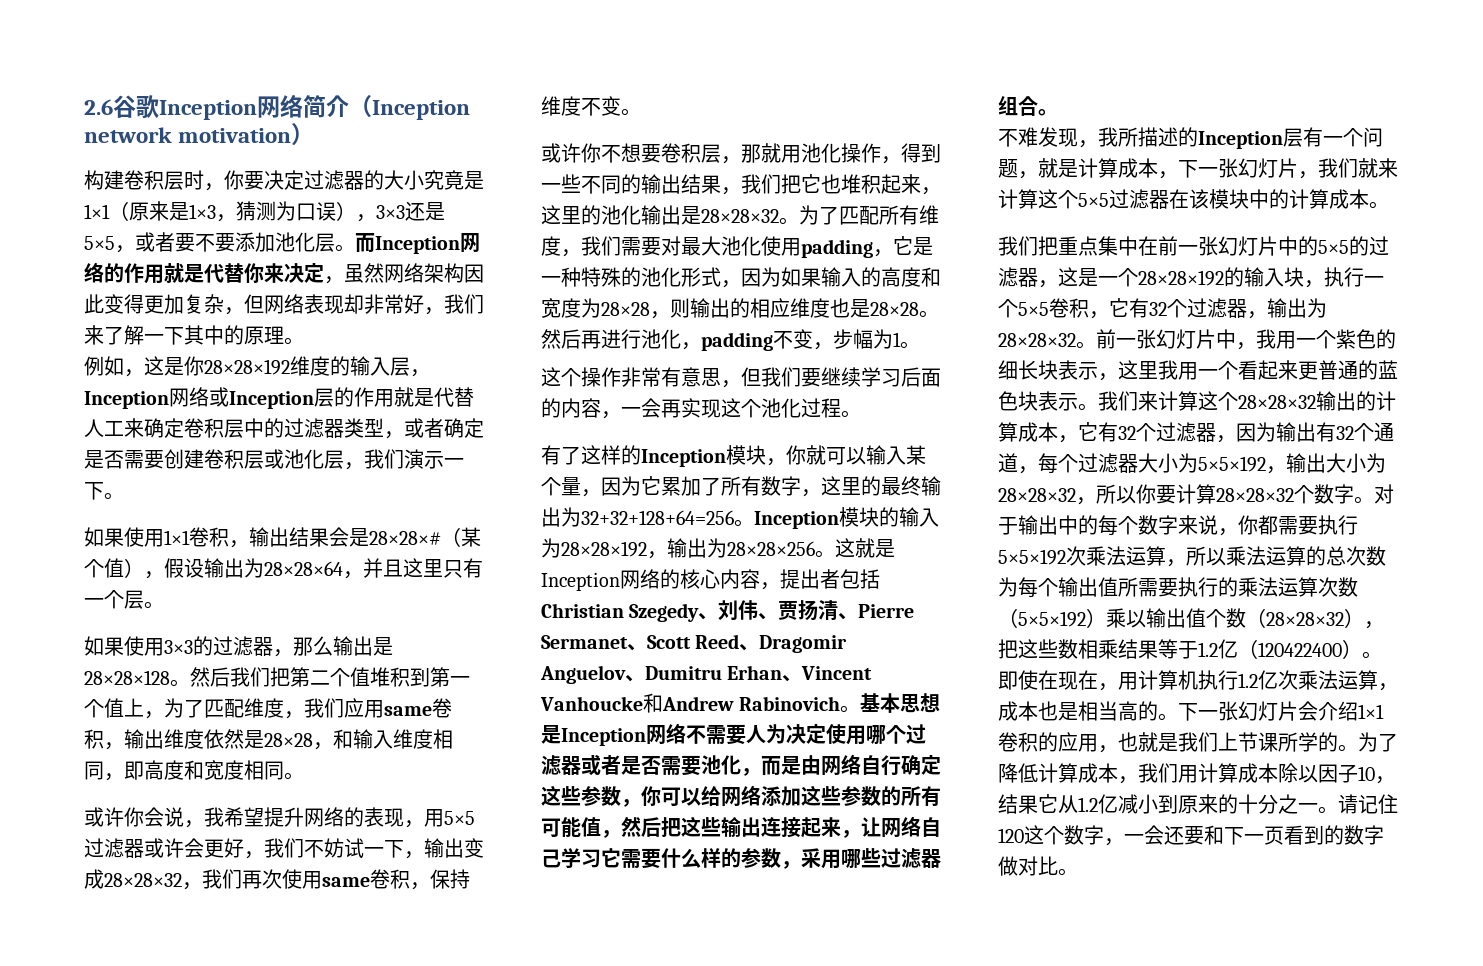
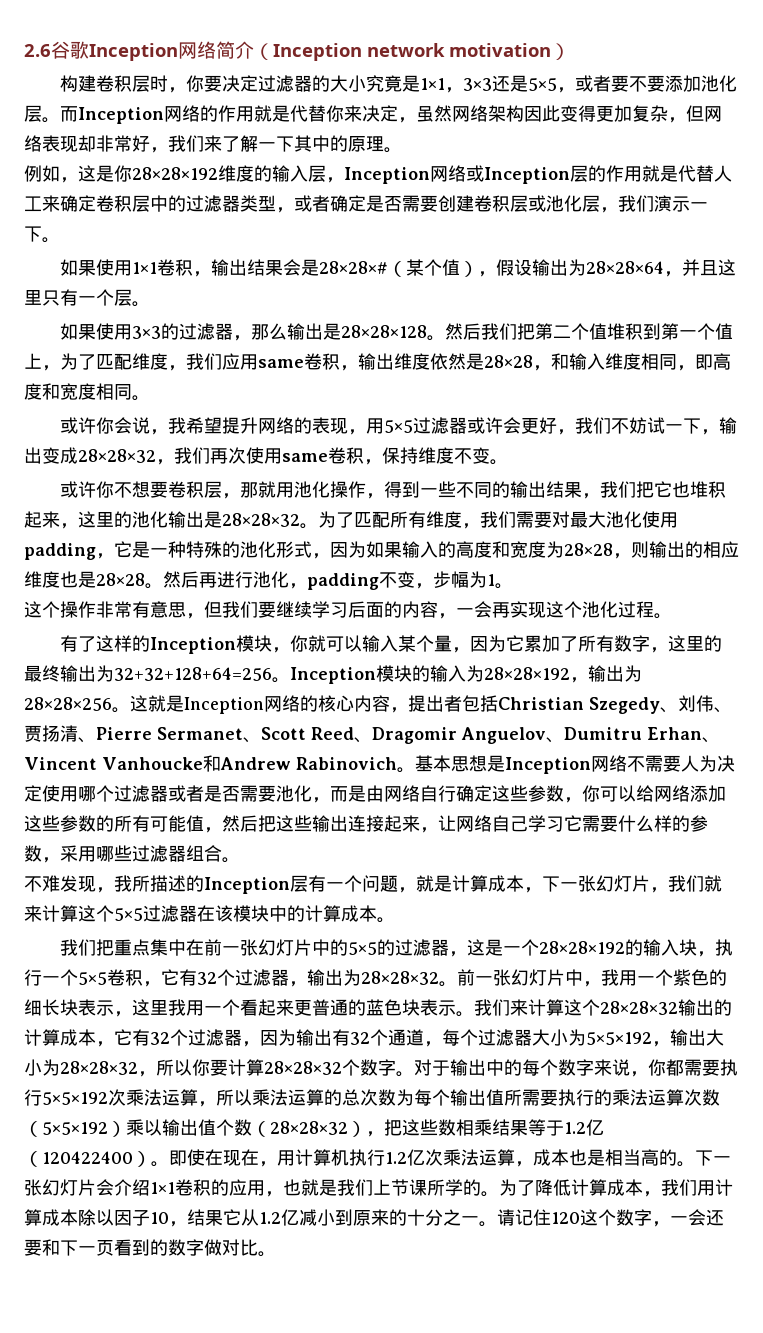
- 构建卷积层时，你要决定过滤器的大小究竟是1×1（原来是1×3，猜测为口误），3×3还是5×5，或者要不要添加池化层。
+ 构建卷积层时，你要决定过滤器的大小究竟是1×1，3×3还是5×5，或者要不要添加池化层。

